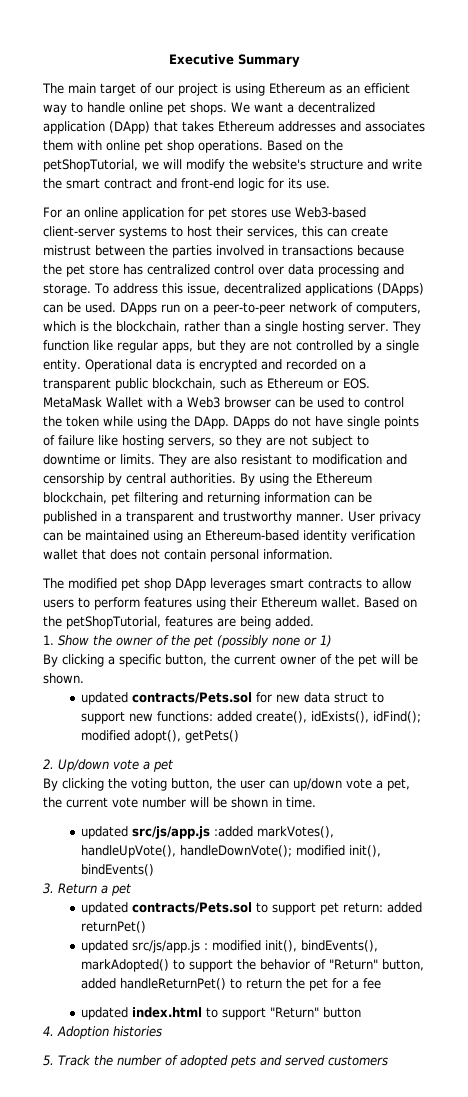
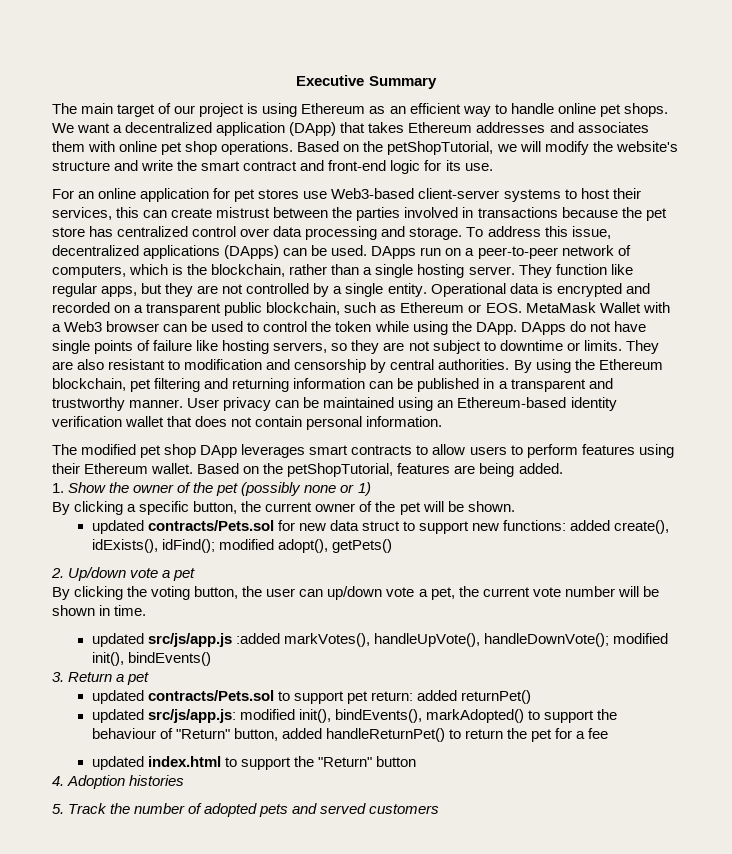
- updated src/js/app.js : modified init(), bindEvents(), markAdopted() to support the behavior of "Return" button, added handleReturnPet() to return the pet for a fee
+ updated src/js/app.js: modified init(), bindEvents(), markAdopted() to support the behaviour of "Return" button, added handleReturnPet() to return the pet for a fee
- updated index.html to support "Return" button
+ updated index.html to support the "Return" button

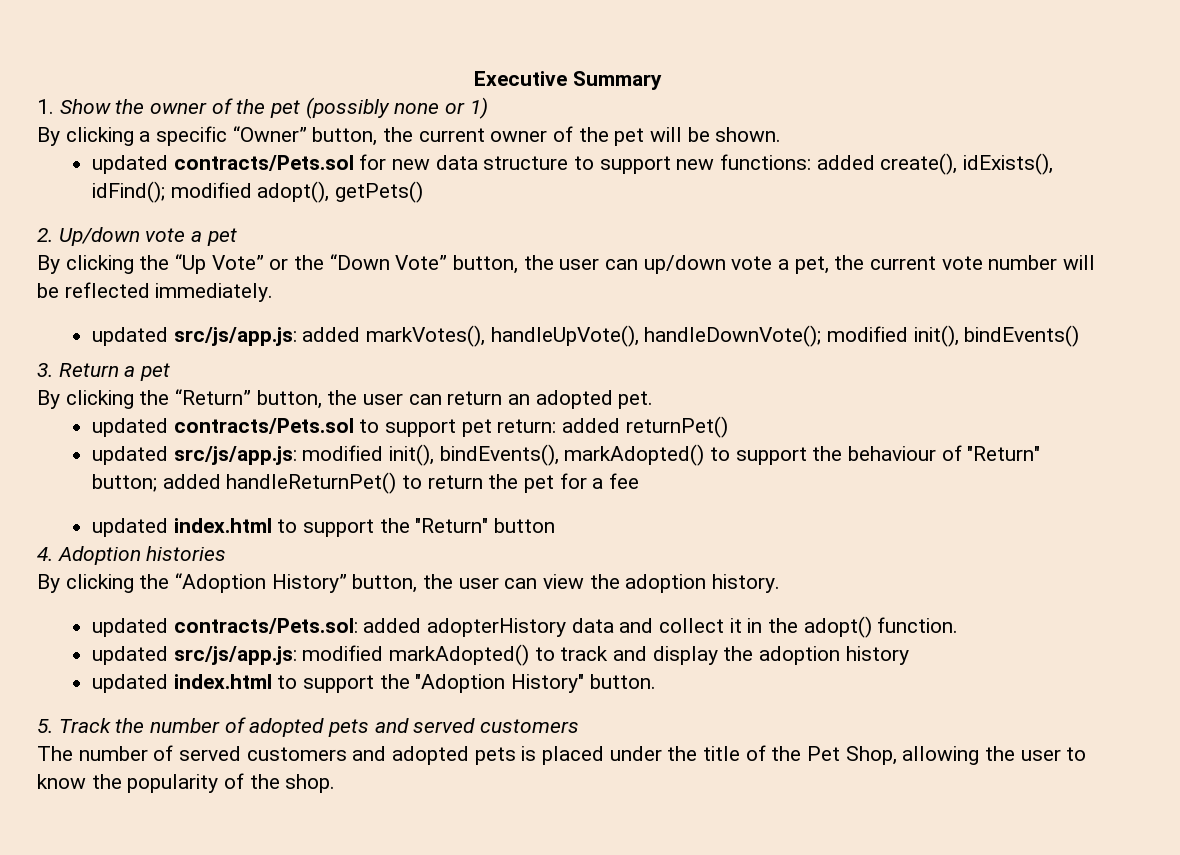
- The main target of our project is using Ethereum as an efficient way to handle online pet shops. We want a decentralized application (DApp) that takes Ethereum addresses and associates them with online pet shop operations. Based on the petShopTutorial, we will modify the website's structure and write the smart contract and front-end logic for its use.
- For an online application for pet stores use Web3-based client-server systems to host their services, this can create mistrust between the parties involved in transactions because the pet store has centralized control over data processing and storage. To address this issue, decentralized applications (DApps) can be used. DApps run on a peer-to-peer network of computers, which is the blockchain, rather than a single hosting server. They function like regular apps, but they are not controlled by a single entity. Operational data is encrypted and recorded on a transparent public blockchain, such as Ethereum or EOS. MetaMask Wallet with a Web3 browser can be used to control the token while using the DApp. DApps do not have single points of failure like hosting servers, so they are not subject to downtime or limits. They are also resistant to modification and censorship by central authorities. By using the Ethereum blockchain, pet filtering and returning information can be published in a transparent and trustworthy manner. User privacy can be maintained using an Ethereum-based identity verification wallet that does not contain personal information.
- The modified pet shop DApp leverages smart contracts to allow users to perform features using their Ethereum wallet. Based on the petShopTutorial, features are being added.
- By clicking a specific button, the current owner of the pet will be shown.
+ By clicking a specific “Owner” button, the current owner of the pet will be shown.
- updated contracts/Pets.sol for new data struct to support new functions: added create(), idExists(), idFind(); modified adopt(), getPets()
+ updated contracts/Pets.sol for new data structure to support new functions: added create(), idExists(), idFind(); modified adopt(), getPets()
- By clicking the voting button, the user can up/down vote a pet, the current vote number will be shown in time.
- updated src/js/app.js :added markVotes(), handleUpVote(), handleDownVote(); modified init(), bindEvents()
+ By clicking the “Up Vote” or the “Down Vote” button, the user can up/down vote a pet, the current vote number will be reflected immediately.
+ updated src/js/app.js: added markVotes(), handleUpVote(), handleDownVote(); modified init(), bindEvents()
+ By clicking the “Return” button, the user can return an adopted pet.
- updated src/js/app.js: modified init(), bindEvents(), markAdopted() to support the behaviour of "Return" button, added handleReturnPet() to return the pet for a fee
+ updated src/js/app.js: modified init(), bindEvents(), markAdopted() to support the behaviour of "Return" button; added handleReturnPet() to return the pet for a fee
+ By clicking the “Adoption History” button, the user can view the adoption history.
+ updated contracts/Pets.sol: added adopterHistory data and collect it in the adopt() function.
+ updated src/js/app.js: modified markAdopted() to track and display the adoption history
+ updated index.html to support the "Adoption History" button.
+ The number of served customers and adopted pets is placed under the title of the Pet Shop, allowing the user to know the popularity of the shop.

